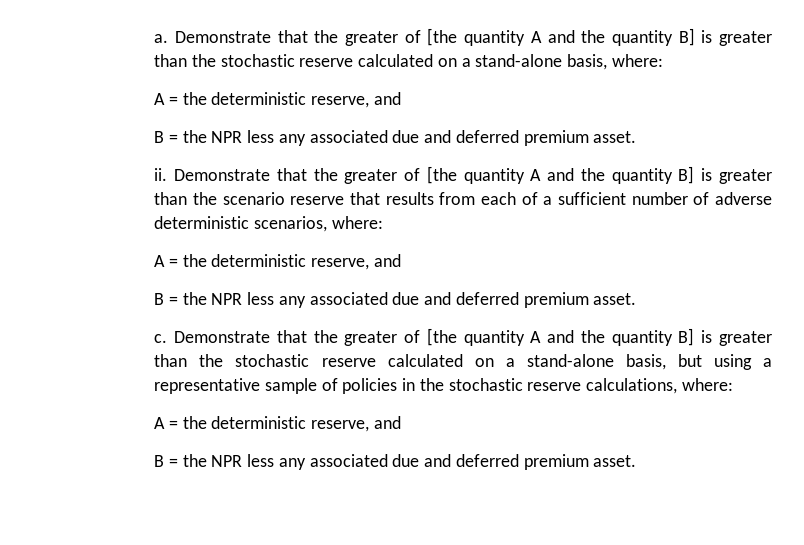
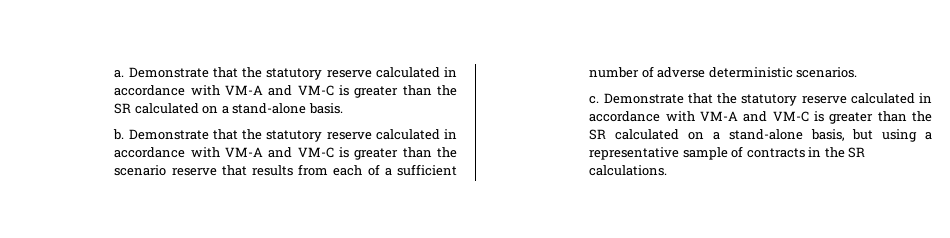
- Demonstrate that the greater of [the quantity A and the quantity B] is greater than the stochastic reserve calculated on a stand-alone basis, where:
- A = the deterministic reserve, and
- B = the NPR less any associated due and deferred premium asset.
- ii. Demonstrate that the greater of [the quantity A and the quantity B] is greater than the scenario reserve that results from each of a sufficient number of adverse deterministic scenarios, where:
- A = the deterministic reserve, and
- B = the NPR less any associated due and deferred premium asset.
- c. Demonstrate that the greater of [the quantity A and the quantity B] is greater than the stochastic reserve calculated on a stand-alone basis, but using a representative sample of policies in the stochastic reserve calculations, where:
- A = the deterministic reserve, and
- B = the NPR less any associated due and deferred premium asset.
+ Demonstrate that the statutory reserve calculated in accordance with VM-A and VM-C is greater than the SR calculated on a stand-alone basis.
+ b. Demonstrate that the statutory reserve calculated in accordance with VM-A and VM-C is greater than the scenario reserve that results from each of a sufficient number of adverse deterministic scenarios.
+ c. Demonstrate that the statutory reserve calculated in accordance with VM-A and VM-C is greater than the SR calculated on a stand-alone basis, but using a representative sample of contracts in the SR calculations.

